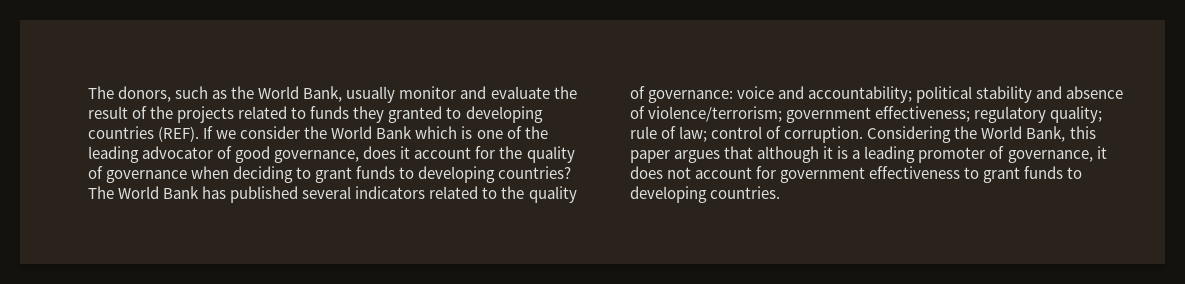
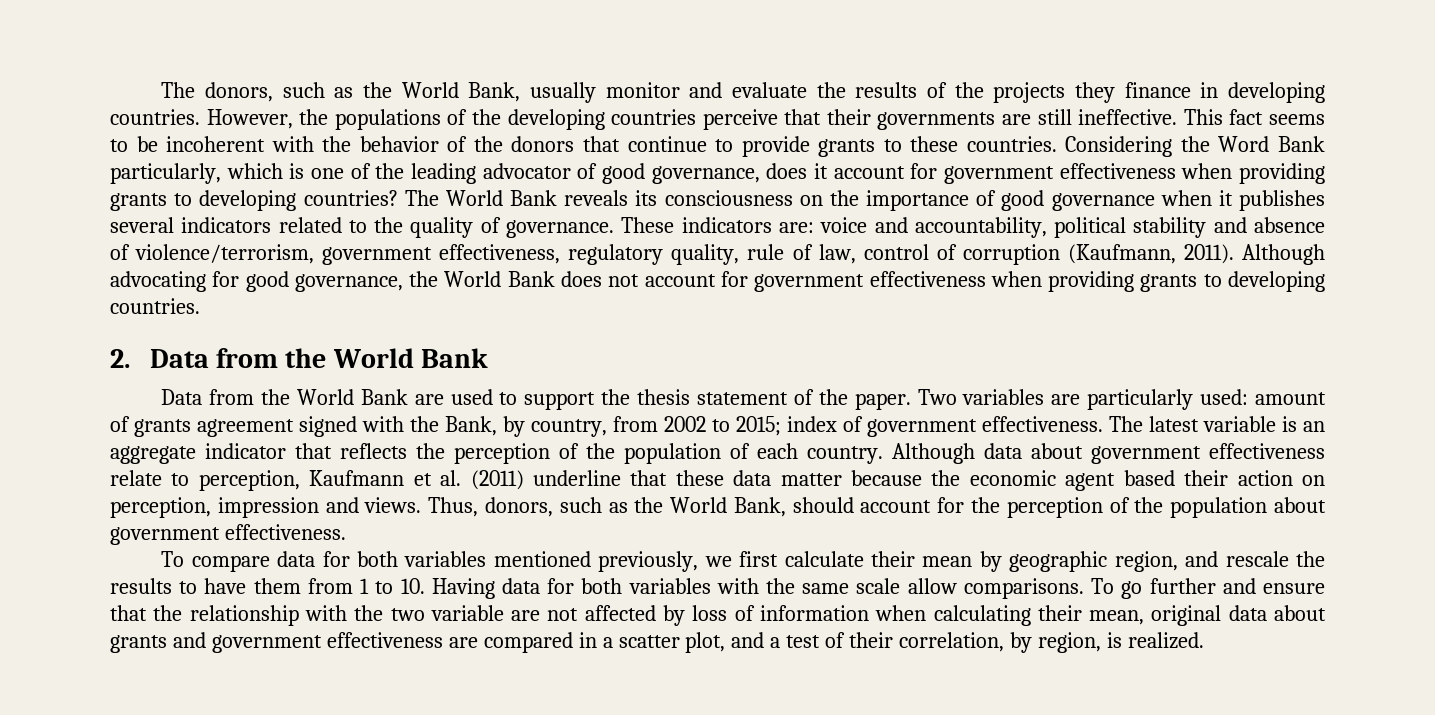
- The donors, such as the World Bank, usually monitor and evaluate the result of the projects related to funds they granted to developing countries (REF). If we consider the World Bank which is one of the leading advocator of good governance, does it account for the quality of governance when deciding to grant funds to developing countries?
+ The donors, such as the World Bank, usually monitor and evaluate the results of the projects they finance in developing countries. However, the populations of the developing countries perceive that their governments are still ineffective. This fact seems to be incoherent with the behavior of the donors that continue to provide grants to these countries. Considering the Word Bank particularly, which is one of the leading advocator of good governance, does it account for government effectiveness when providing grants to developing countries?
- The World Bank has published several indicators related to the quality of governance: voice and accountability; political stability and absence of violence/terrorism; government effectiveness; regulatory quality; rule of law; control of corruption. Considering the World Bank, this paper argues that although it is a leading promoter of governance, it does not account for government effectiveness to grant funds to developing countries.
+ The World Bank reveals its consciousness on the importance of good governance when it publishes several indicators related to the quality of governance. These indicators are: voice and accountability, political stability and absence of violence/terrorism, government effectiveness, regulatory quality, rule of law, control of corruption (Kaufmann, 2011). Although advocating for good governance, the World Bank does not account for government effectiveness when providing grants to developing countries.
+ 2. Data from the World Bank
+ Data from the World Bank are used to support the thesis statement of the paper. Two variables are particularly used: amount of grants agreement signed with the Bank, by country, from 2002 to 2015; index of government effectiveness. The latest variable is an aggregate indicator that reflects the perception of the population of each country. Although data about government effectiveness relate to perception, Kaufmann et al. (2011) underline that these data matter because the economic agent based their action on perception, impression and views. Thus, donors, such as the World Bank, should account for the perception of the population about government effectiveness.
+ To compare data for both variables mentioned previously, we first calculate their mean by geographic region, and rescale the results to have them from 1 to 10. Having data for both variables with the same scale allow comparisons. To go further and ensure that the relationship with the two variable are not affected by loss of information when calculating their mean, original data about grants and government effectiveness are compared in a scatter plot, and a test of their correlation, by region, is realized.

